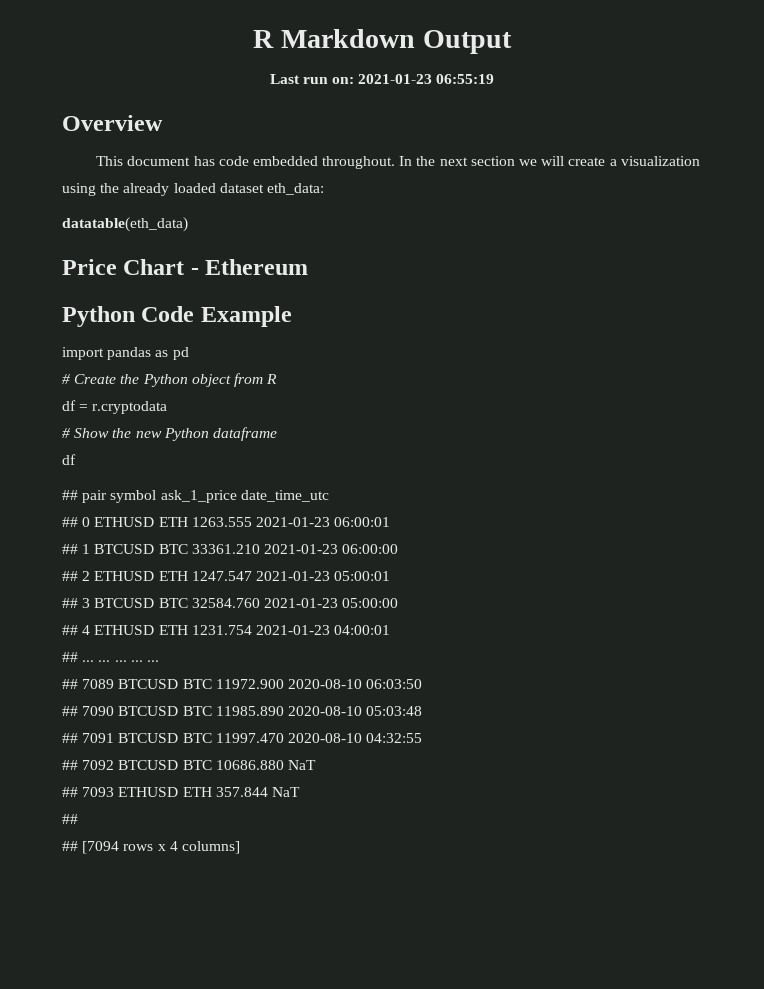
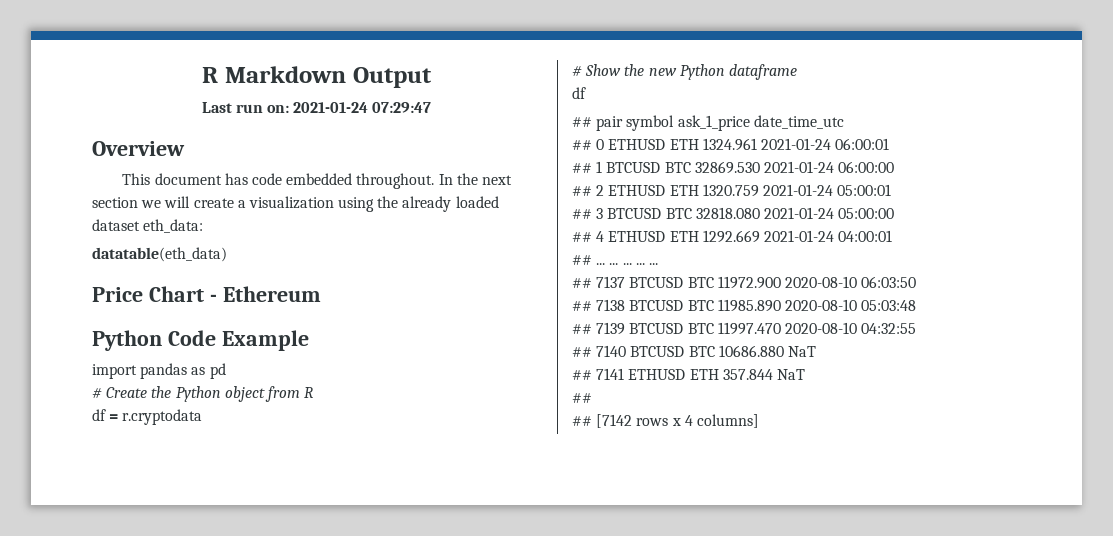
- Last run on: 2021-01-23 06:55:19
+ Last run on: 2021-01-24 07:29:47
- ## 0 ETHUSD ETH 1263.555 2021-01-23 06:00:01
+ ## 0 ETHUSD ETH 1324.961 2021-01-24 06:00:01
- ## 1 BTCUSD BTC 33361.210 2021-01-23 06:00:00
+ ## 1 BTCUSD BTC 32869.530 2021-01-24 06:00:00
- ## 2 ETHUSD ETH 1247.547 2021-01-23 05:00:01
+ ## 2 ETHUSD ETH 1320.759 2021-01-24 05:00:01
- ## 3 BTCUSD BTC 32584.760 2021-01-23 05:00:00
+ ## 3 BTCUSD BTC 32818.080 2021-01-24 05:00:00
- ## 4 ETHUSD ETH 1231.754 2021-01-23 04:00:01
+ ## 4 ETHUSD ETH 1292.669 2021-01-24 04:00:01
- ## 7089 BTCUSD BTC 11972.900 2020-08-10 06:03:50
+ ## 7137 BTCUSD BTC 11972.900 2020-08-10 06:03:50
- ## 7090 BTCUSD BTC 11985.890 2020-08-10 05:03:48
+ ## 7138 BTCUSD BTC 11985.890 2020-08-10 05:03:48
- ## 7091 BTCUSD BTC 11997.470 2020-08-10 04:32:55
+ ## 7139 BTCUSD BTC 11997.470 2020-08-10 04:32:55
- ## 7092 BTCUSD BTC 10686.880 NaT
+ ## 7140 BTCUSD BTC 10686.880 NaT
- ## 7093 ETHUSD ETH 357.844 NaT
+ ## 7141 ETHUSD ETH 357.844 NaT
- ## [7094 rows x 4 columns]
+ ## [7142 rows x 4 columns]

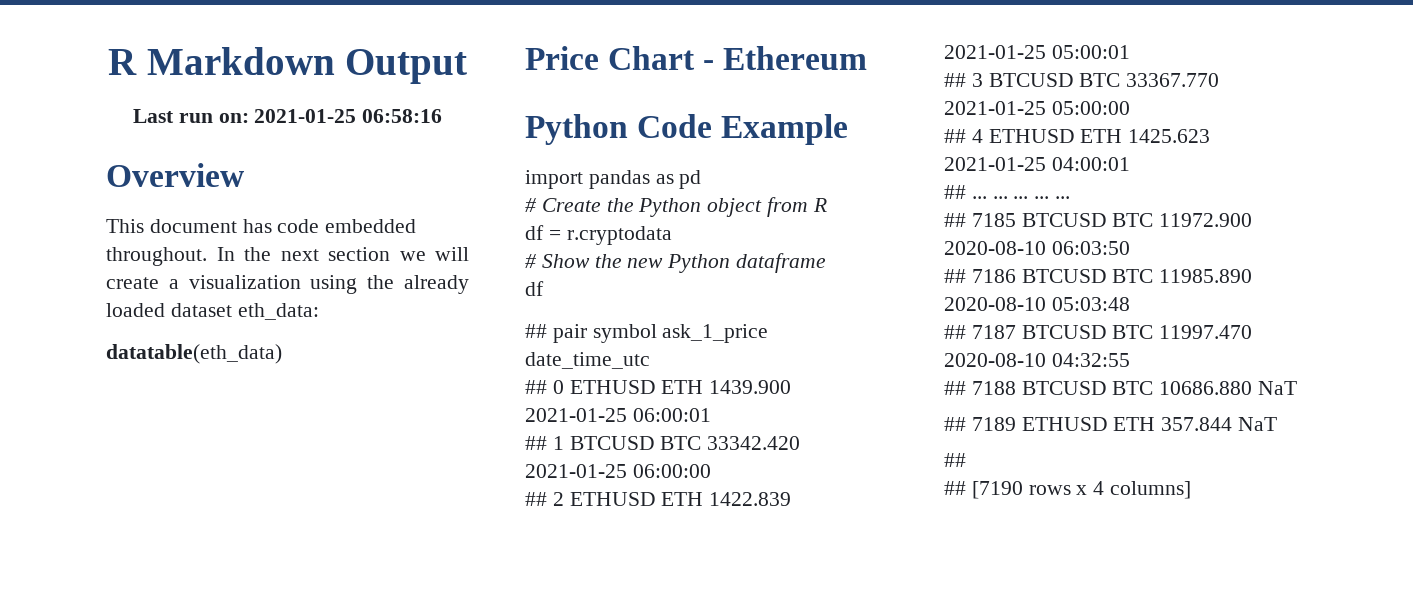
- Last run on: 2021-01-24 07:29:47
+ Last run on: 2021-01-25 06:58:16
- ## 0 ETHUSD ETH 1324.961 2021-01-24 06:00:01
+ ## 0 ETHUSD ETH 1439.900 2021-01-25 06:00:01
- ## 1 BTCUSD BTC 32869.530 2021-01-24 06:00:00
+ ## 1 BTCUSD BTC 33342.420 2021-01-25 06:00:00
- ## 2 ETHUSD ETH 1320.759 2021-01-24 05:00:01
+ ## 2 ETHUSD ETH 1422.839 2021-01-25 05:00:01
- ## 3 BTCUSD BTC 32818.080 2021-01-24 05:00:00
+ ## 3 BTCUSD BTC 33367.770 2021-01-25 05:00:00
- ## 4 ETHUSD ETH 1292.669 2021-01-24 04:00:01
+ ## 4 ETHUSD ETH 1425.623 2021-01-25 04:00:01
- ## 7137 BTCUSD BTC 11972.900 2020-08-10 06:03:50
+ ## 7185 BTCUSD BTC 11972.900 2020-08-10 06:03:50
- ## 7138 BTCUSD BTC 11985.890 2020-08-10 05:03:48
+ ## 7186 BTCUSD BTC 11985.890 2020-08-10 05:03:48
- ## 7139 BTCUSD BTC 11997.470 2020-08-10 04:32:55
+ ## 7187 BTCUSD BTC 11997.470 2020-08-10 04:32:55
- ## 7140 BTCUSD BTC 10686.880 NaT
+ ## 7188 BTCUSD BTC 10686.880 NaT
- ## 7141 ETHUSD ETH 357.844 NaT
+ ## 7189 ETHUSD ETH 357.844 NaT
- ## [7142 rows x 4 columns]
+ ## [7190 rows x 4 columns]

